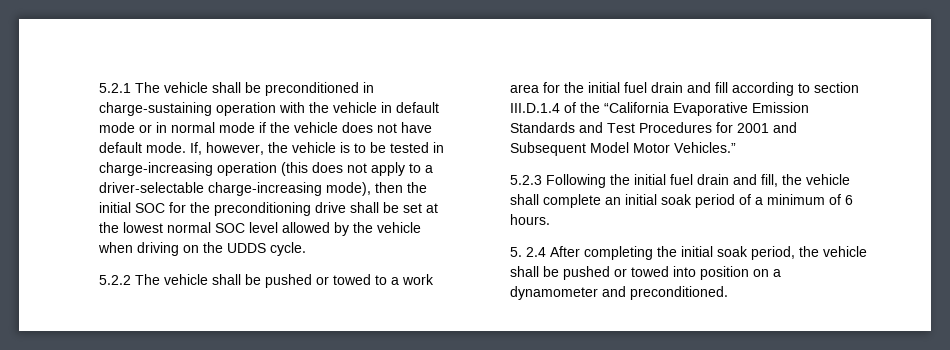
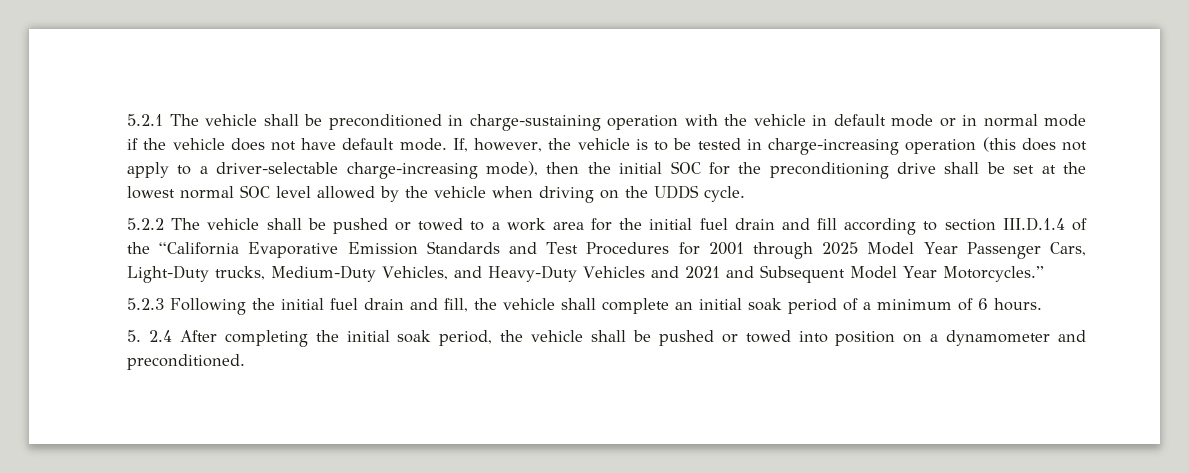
- 5.2.2 The vehicle shall be pushed or towed to a work area for the initial fuel drain and fill according to section III.D.1.4 of the “California Evaporative Emission Standards and Test Procedures for 2001 and Subsequent Model Motor Vehicles.”
+ 5.2.2 The vehicle shall be pushed or towed to a work area for the initial fuel drain and fill according to section III.D.1.4 of the “California Evaporative Emission Standards and Test Procedures for 2001 through 2025 Model Year Passenger Cars, Light-Duty trucks, Medium-Duty Vehicles, and Heavy-Duty Vehicles and 2021 and Subsequent Model Year Motorcycles.”

